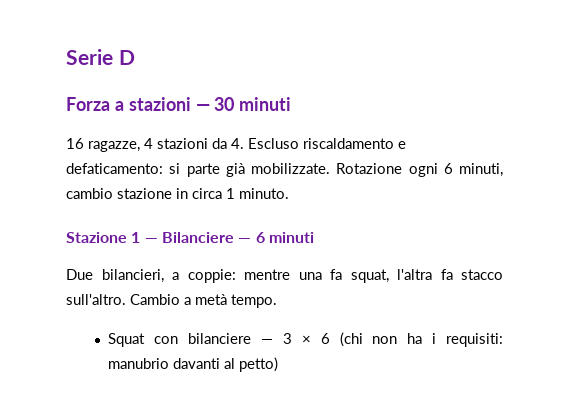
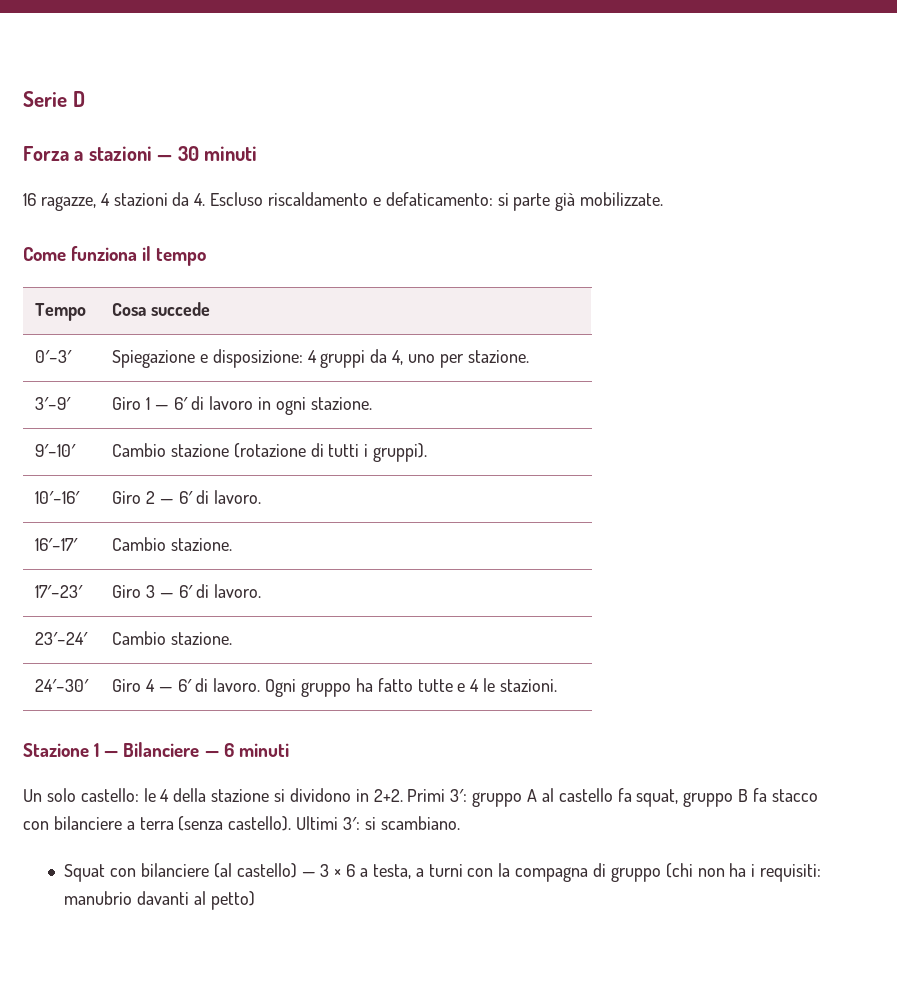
- 16 ragazze, 4 stazioni da 4. Escluso riscaldamento e defaticamento: si parte già mobilizzate. Rotazione ogni 6 minuti, cambio stazione in circa 1 minuto.
+ 16 ragazze, 4 stazioni da 4. Escluso riscaldamento e defaticamento: si parte già mobilizzate.
+ Come funziona il tempo
+ Tempo | Cosa succede
+ 0′–3′ | Spiegazione e disposizione: 4 gruppi da 4, uno per stazione.
+ 3′–9′ | Giro 1 — 6′ di lavoro in ogni stazione.
+ 9′–10′ | Cambio stazione (rotazione di tutti i gruppi).
+ 10′–16′ | Giro 2 — 6′ di lavoro.
+ 16′–17′ | Cambio stazione.
+ 17′–23′ | Giro 3 — 6′ di lavoro.
+ 23′–24′ | Cambio stazione.
+ 24′–30′ | Giro 4 — 6′ di lavoro. Ogni gruppo ha fatto tutte e 4 le stazioni.
- Due bilancieri, a coppie: mentre una fa squat, l'altra fa stacco sull'altro. Cambio a metà tempo.
+ Un solo castello: le 4 della stazione si dividono in 2+2. Primi 3′: gruppo A al castello fa squat, gruppo B fa stacco con bilanciere a terra (senza castello). Ultimi 3′: si scambiano.
- Squat con bilanciere — 3 × 6 (chi non ha i requisiti: manubrio davanti al petto)
+ Squat con bilanciere (al castello) — 3 × 6 a testa, a turni con la compagna di gruppo (chi non ha i requisiti: manubrio davanti al petto)

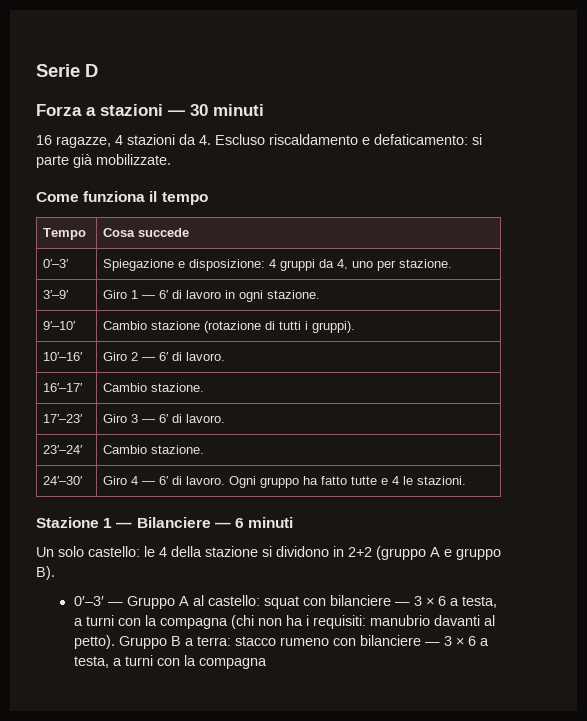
- Un solo castello: le 4 della stazione si dividono in 2+2. Primi 3′: gruppo A al castello fa squat, gruppo B fa stacco con bilanciere a terra (senza castello). Ultimi 3′: si scambiano.
- Squat con bilanciere (al castello) — 3 × 6 a testa, a turni con la compagna di gruppo (chi non ha i requisiti: manubrio davanti al petto)
+ Un solo castello: le 4 della stazione si dividono in 2+2 (gruppo A e gruppo B).
+ 0′–3′ — Gruppo A al castello: squat con bilanciere — 3 × 6 a testa, a turni con la compagna (chi non ha i requisiti: manubrio davanti al petto). Gruppo B a terra: stacco rumeno con bilanciere — 3 × 6 a testa, a turni con la compagna

